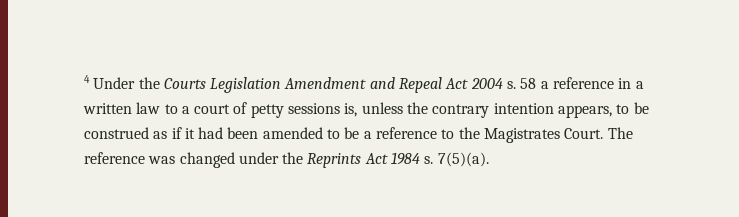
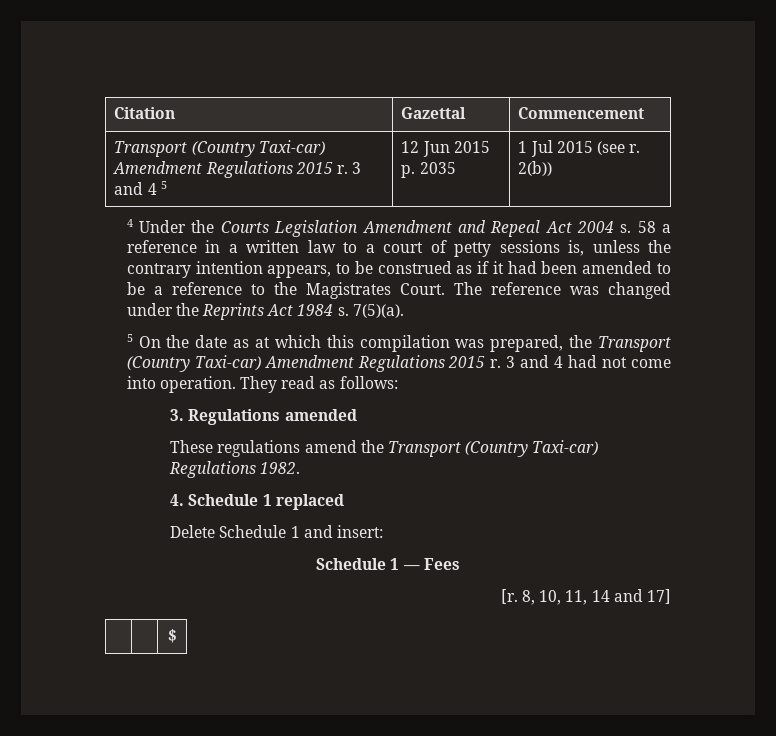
+ Citation | Gazettal | Commencement
+ Transport (Country Taxi-car) Amendment Regulations 2015 r. 3 and 4 5 | 12 Jun 2015 p. 2035 | 1 Jul 2015 (see r. 2(b))
+ 5 On the date as at which this compilation was prepared, the Transport (Country Taxi-car) Amendment Regulations 2015 r. 3 and 4 had not come into operation. They read as follows:
+ 3. Regulations amended
+ These regulations amend the Transport (Country Taxi-car) Regulations 1982.
+ 4. Schedule 1 replaced
+ Delete Schedule 1 and insert:
+ Schedule 1 — Fees
+ [r. 8, 10, 11, 14 and 17]
+ | | $

